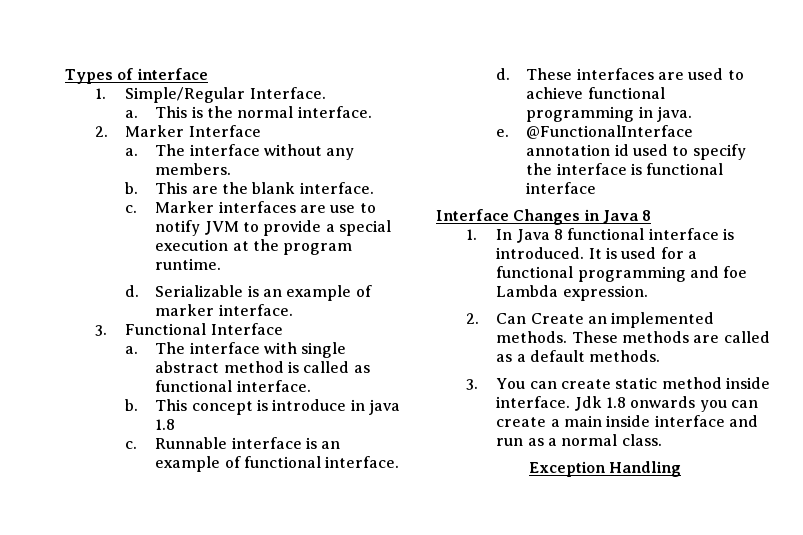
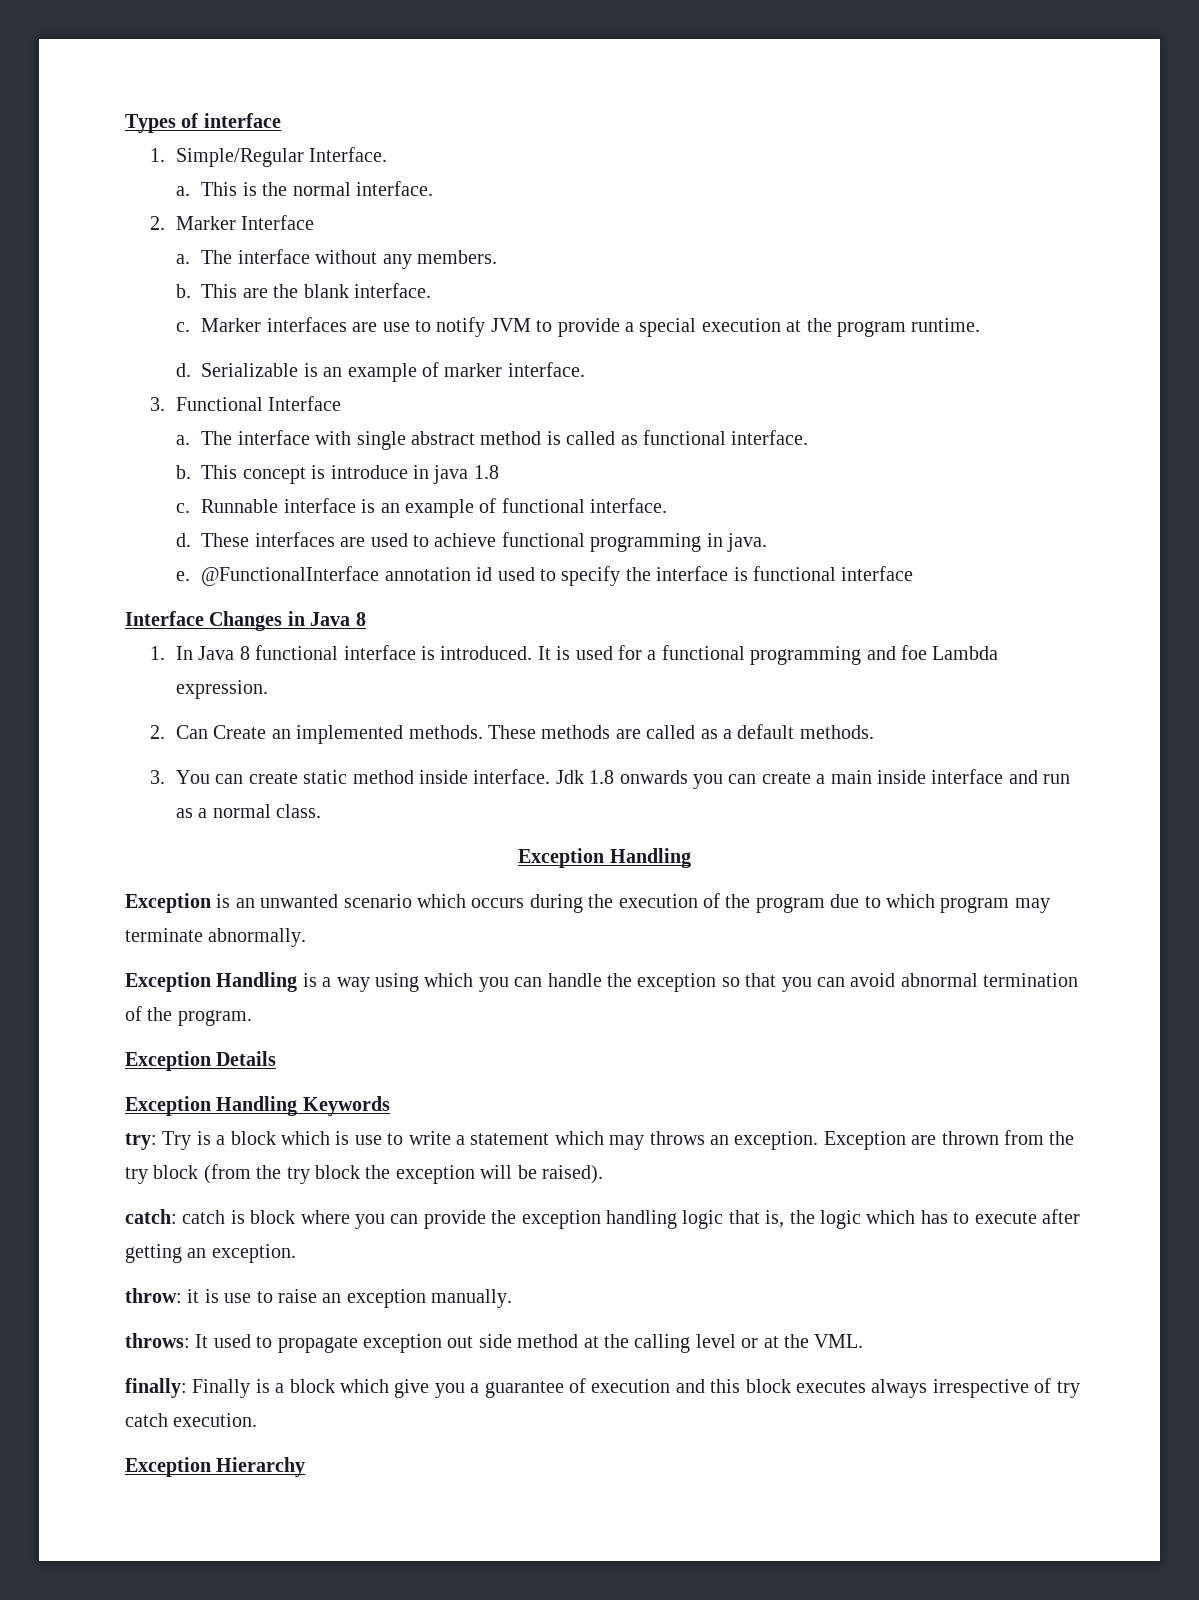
+ Exception is an unwanted scenario which occurs during the execution of the program due to which program may terminate abnormally.
+ Exception Handling is a way using which you can handle the exception so that you can avoid abnormal termination of the program.
+ Exception Details
+ Exception Handling Keywords
+ try: Try is a block which is use to write a statement which may throws an exception. Exception are thrown from the try block (from the try block the exception will be raised).
+ catch: catch is block where you can provide the exception handling logic that is, the logic which has to execute after getting an exception.
+ throw: it is use to raise an exception manually.
+ throws: It used to propagate exception out side method at the calling level or at the VML.
+ finally: Finally is a block which give you a guarantee of execution and this block executes always irrespective of try catch execution.
+ Exception Hierarchy

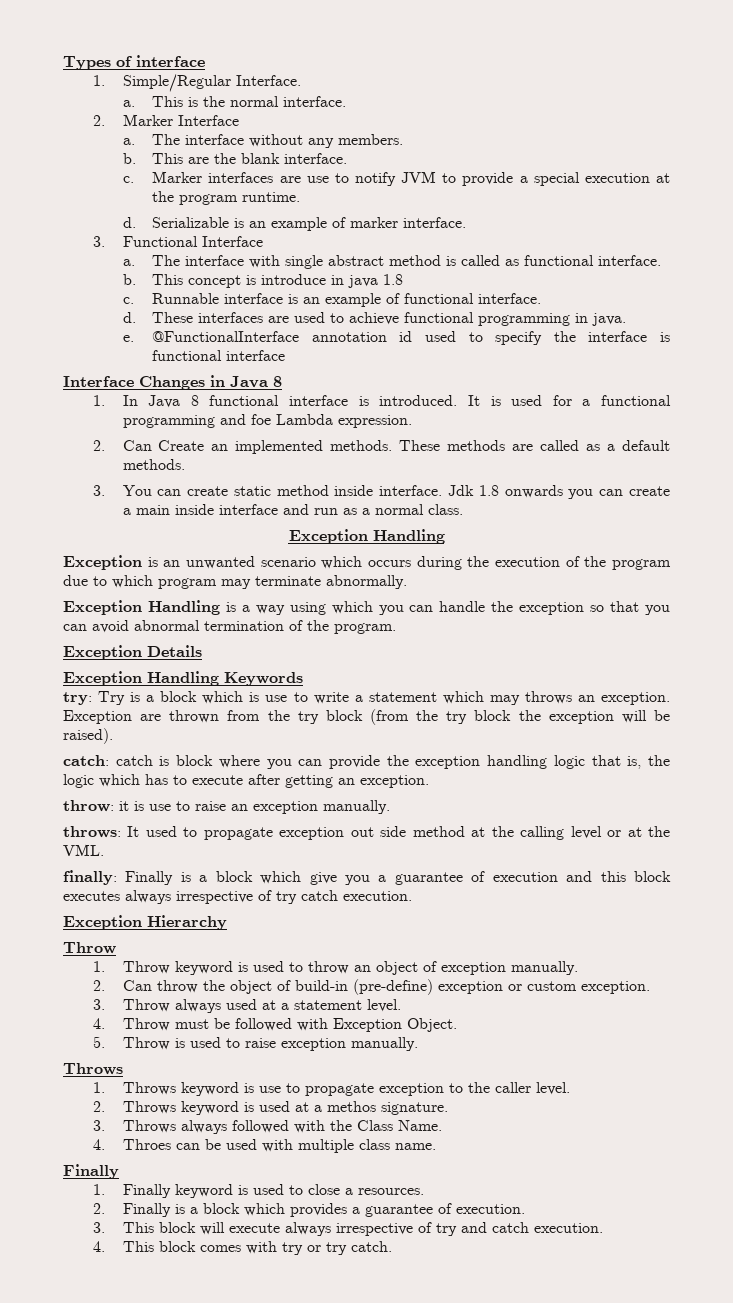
  Exception Hierarchy
+ Throw
+ 1. Throw keyword is used to throw an object of exception manually.
+ 2. Can throw the object of build-in (pre-define) exception or custom exception.
+ 3. Throw always used at a statement level.
+ 4. Throw must be followed with Exception Object.
+ 5. Throw is used to raise exception manually.
+ Throws
+ 1. Throws keyword is use to propagate exception to the caller level.
+ 2. Throws keyword is used at a methos signature.
+ 3. Throws always followed with the Class Name.
+ 4. Throes can be used with multiple class name.
+ Finally
+ 1. Finally keyword is used to close a resources.
+ 2. Finally is a block which provides a guarantee of execution.
+ 3. This block will execute always irrespective of try and catch execution.
+ 4. This block comes with try or try catch.

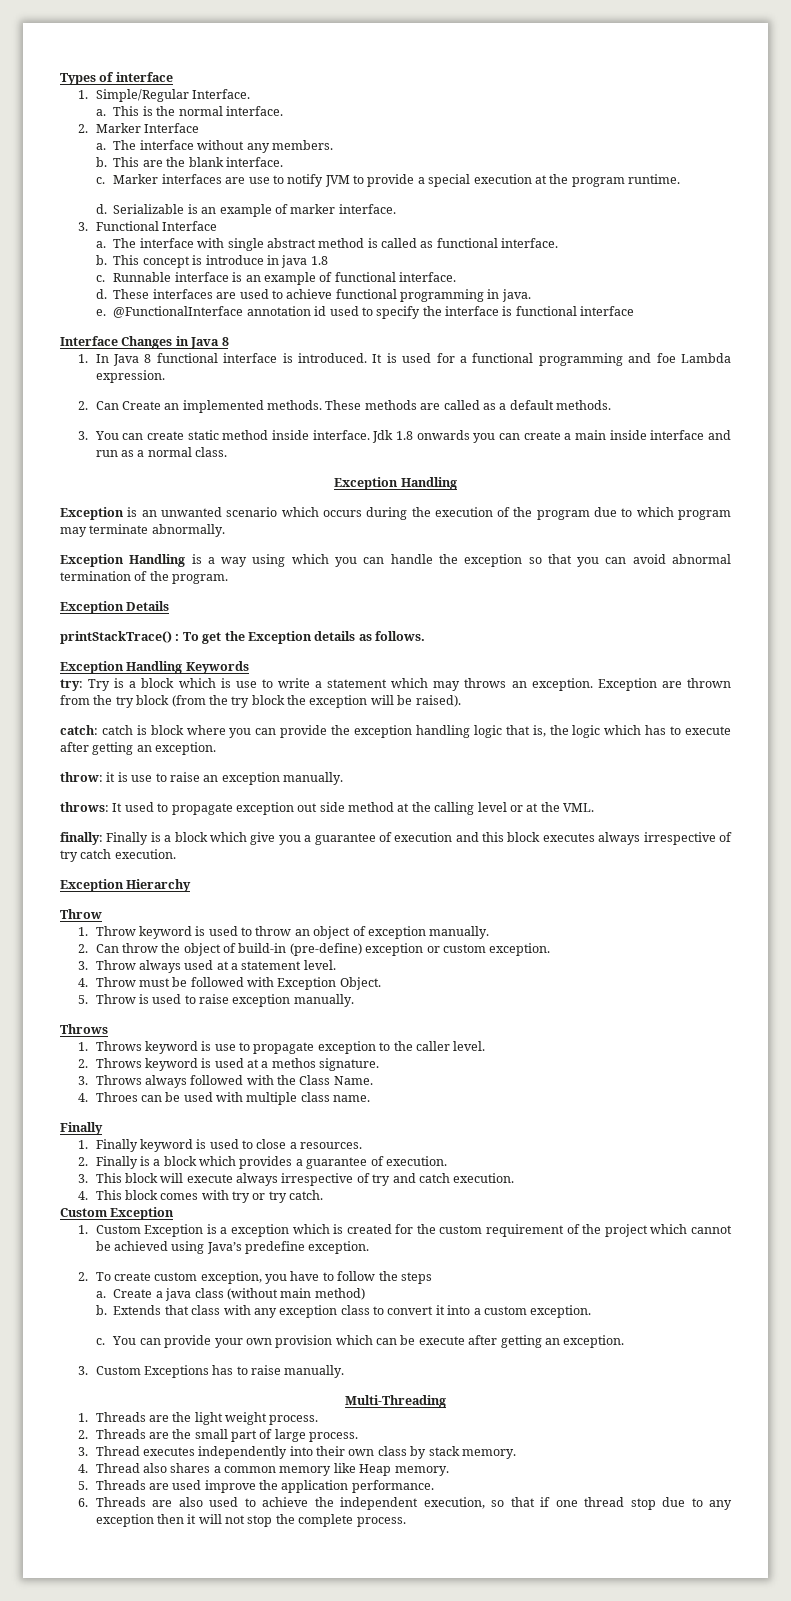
+ printStackTrace() : To get the Exception details as follows.
  4. This block comes with try or try catch.
+ Custom Exception
+ 1. Custom Exception is a exception which is created for the custom requirement of the project which cannot be achieved using Java’s predefine exception.
+ 2. To create custom exception, you have to follow the steps
+ a. Create a java class (without main method)
+ b. Extends that class with any exception class to convert it into a custom exception.
+ c. You can provide your own provision which can be execute after getting an exception.
+ 3. Custom Exceptions has to raise manually.
+ Multi-Threading
+ 1. Threads are the light weight process.
+ 2. Threads are the small part of large process.
+ 3. Thread executes independently into their own class by stack memory.
+ 4. Thread also shares a common memory like Heap memory.
+ 5. Threads are used improve the application performance.
+ 6. Threads are also used to achieve the independent execution, so that if one thread stop due to any exception then it will not stop the complete process.

